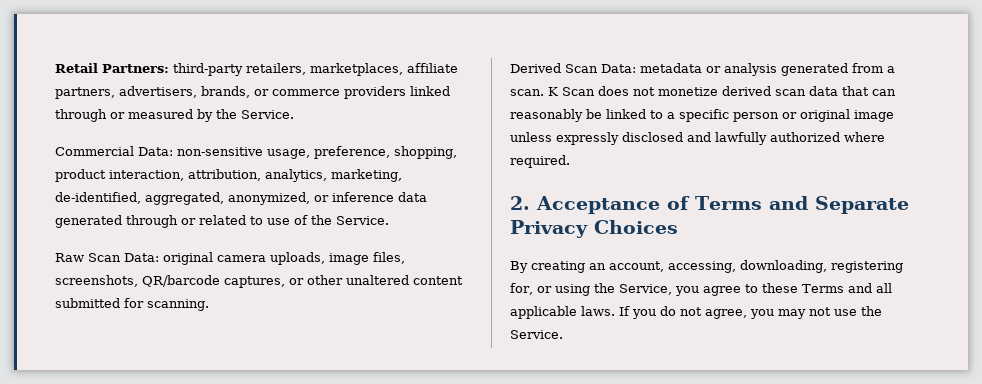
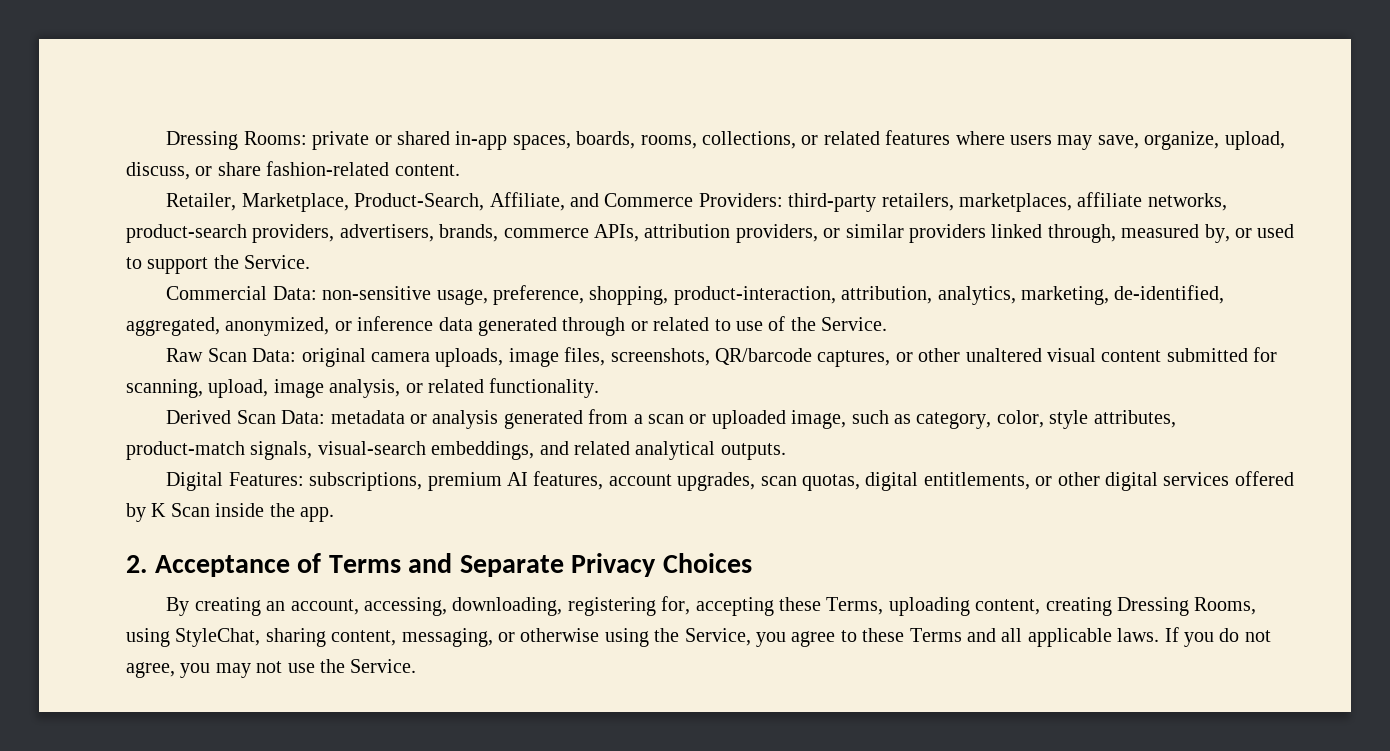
- Retail Partners: third-party retailers, marketplaces, affiliate partners, advertisers, brands, or commerce providers linked through or measured by the Service.
+ Dressing Rooms: private or shared in-app spaces, boards, rooms, collections, or related features where users may save, organize, upload, discuss, or share fashion-related content.
+ Retailer, Marketplace, Product-Search, Affiliate, and Commerce Providers: third-party retailers, marketplaces, affiliate networks, product-search providers, advertisers, brands, commerce APIs, attribution providers, or similar providers linked through, measured by, or used to support the Service.
- Commercial Data: non-sensitive usage, preference, shopping, product interaction, attribution, analytics, marketing, de-identified, aggregated, anonymized, or inference data generated through or related to use of the Service.
+ Commercial Data: non-sensitive usage, preference, shopping, product-interaction, attribution, analytics, marketing, de-identified, aggregated, anonymized, or inference data generated through or related to use of the Service.
- Raw Scan Data: original camera uploads, image files, screenshots, QR/barcode captures, or other unaltered content submitted for scanning.
+ Raw Scan Data: original camera uploads, image files, screenshots, QR/barcode captures, or other unaltered visual content submitted for scanning, upload, image analysis, or related functionality.
- Derived Scan Data: metadata or analysis generated from a scan. K Scan does not monetize derived scan data that can reasonably be linked to a specific person or original image unless expressly disclosed and lawfully authorized where required.
+ Derived Scan Data: metadata or analysis generated from a scan or uploaded image, such as category, color, style attributes, product-match signals, visual-search embeddings, and related analytical outputs.
+ Digital Features: subscriptions, premium AI features, account upgrades, scan quotas, digital entitlements, or other digital services offered by K Scan inside the app.
- By creating an account, accessing, downloading, registering for, or using the Service, you agree to these Terms and all applicable laws.
+ By creating an account, accessing, downloading, registering for, accepting these Terms, uploading content, creating Dressing Rooms, using StyleChat, sharing content, messaging, or otherwise using the Service, you agree to these Terms and all applicable laws.

